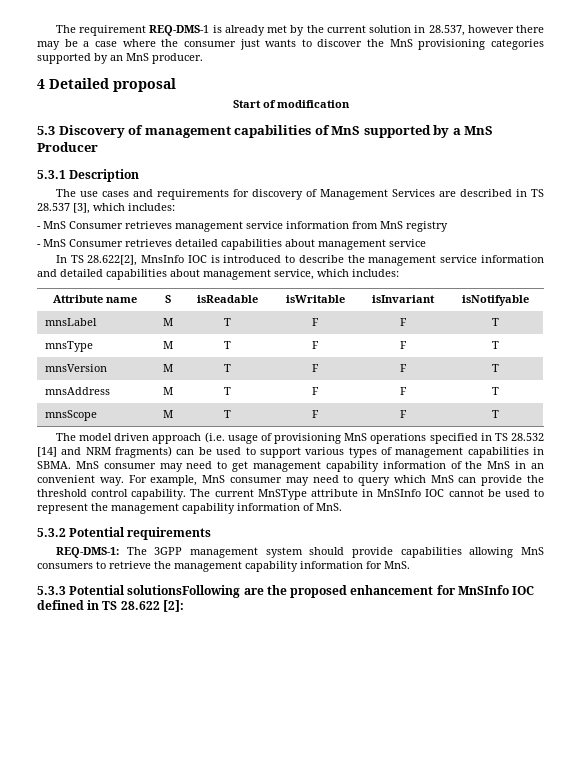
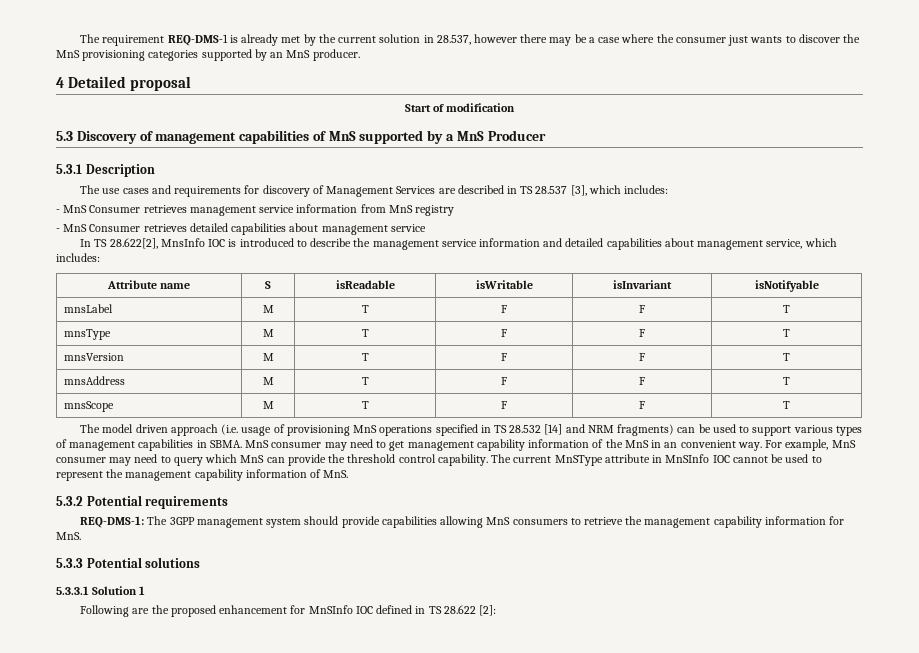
- 5.3.3 Potential solutionsFollowing are the proposed enhancement for MnSInfo IOC defined in TS 28.622 [2]:
+ 5.3.3 Potential solutions
+ 5.3.3.1 Solution 1
+ Following are the proposed enhancement for MnSInfo IOC defined in TS 28.622 [2]:

